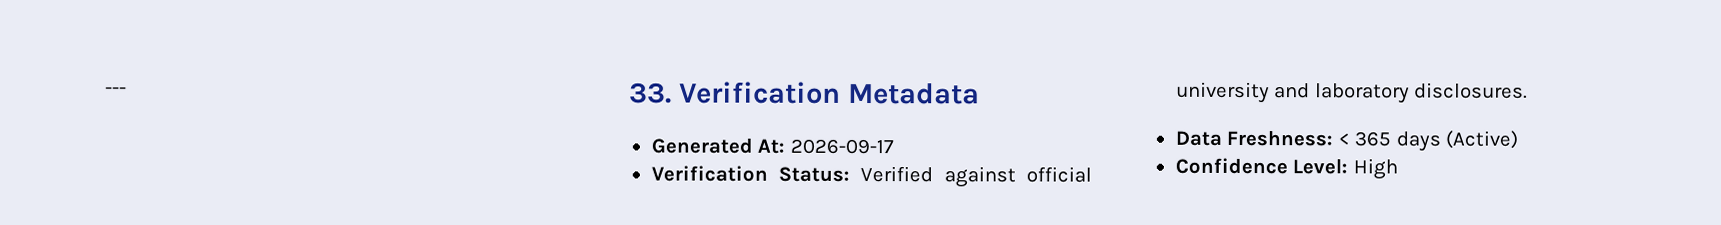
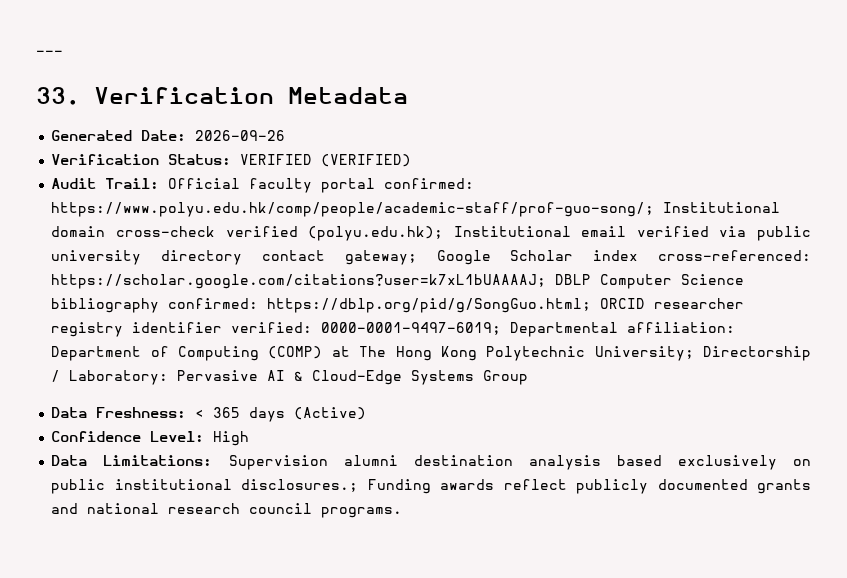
- Generated At: 2026-09-17
+ Generated Date: 2026-09-26
- Verification Status: Verified against official university and laboratory disclosures.
+ Verification Status: VERIFIED (VERIFIED)
+ Audit Trail: Official faculty portal confirmed: https://www.polyu.edu.hk/comp/people/academic-staff/prof-guo-song/; Institutional domain cross-check verified (polyu.edu.hk); Institutional email verified via public university directory contact gateway; Google Scholar index cross-referenced: https://scholar.google.com/citations?user=k7xL1bUAAAAJ; DBLP Computer Science bibliography confirmed: https://dblp.org/pid/g/SongGuo.html; ORCID researcher registry identifier verified: 0000-0001-9497-6019; Departmental affiliation: Department of Computing (COMP) at The Hong Kong Polytechnic University; Directorship / Laboratory: Pervasive AI & Cloud-Edge Systems Group
+ Data Limitations: Supervision alumni destination analysis based exclusively on public institutional disclosures.; Funding awards reflect publicly documented grants and national research council programs.

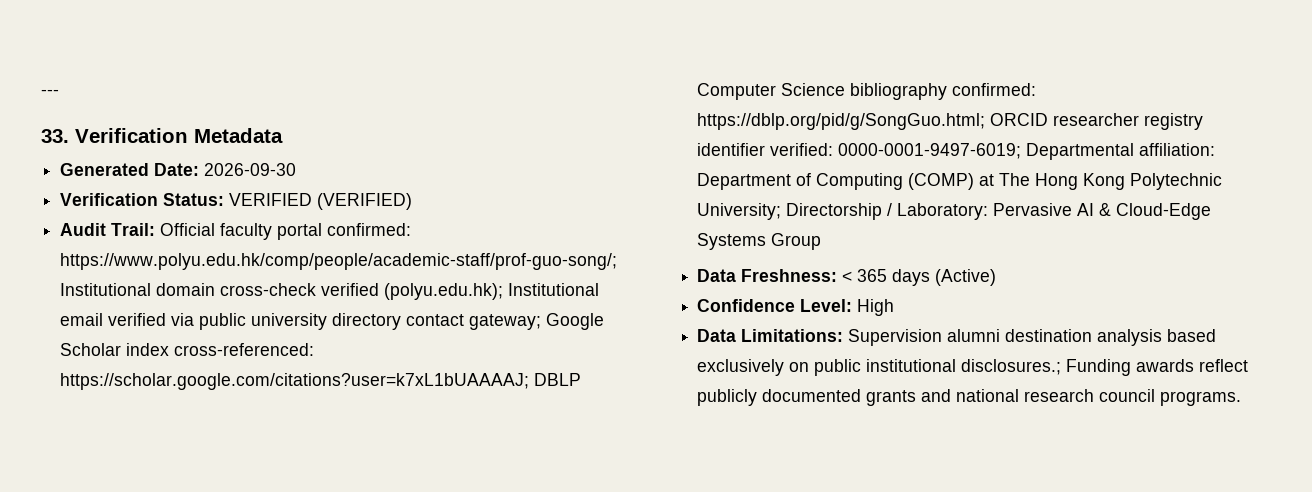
- Generated Date: 2026-09-26
+ Generated Date: 2026-09-30

